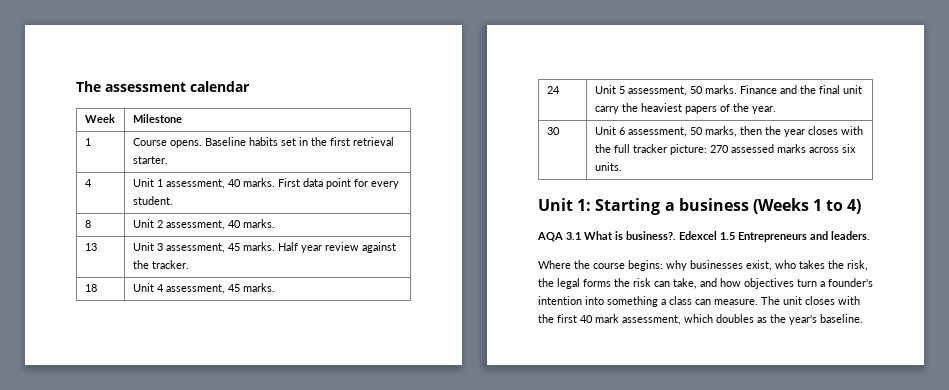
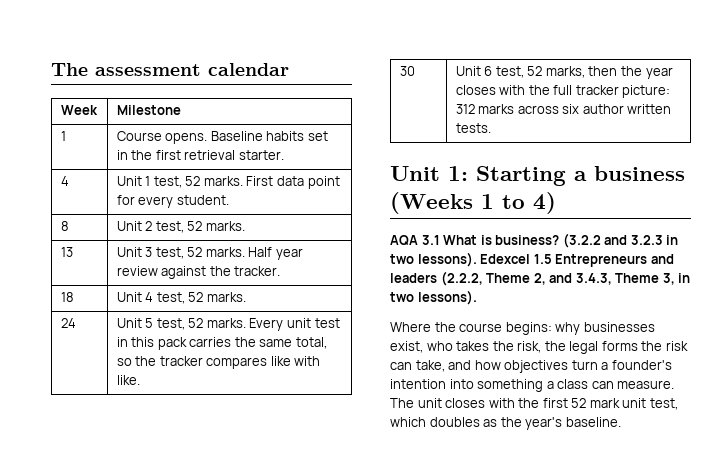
- 4 | Unit 1 assessment, 40 marks. First data point for every student.
+ 4 | Unit 1 test, 52 marks. First data point for every student.
- 8 | Unit 2 assessment, 40 marks.
+ 8 | Unit 2 test, 52 marks.
- 13 | Unit 3 assessment, 45 marks. Half year review against the tracker.
+ 13 | Unit 3 test, 52 marks. Half year review against the tracker.
- 18 | Unit 4 assessment, 45 marks.
+ 18 | Unit 4 test, 52 marks.
- 24 | Unit 5 assessment, 50 marks. Finance and the final unit carry the heaviest papers of the year.
+ 24 | Unit 5 test, 52 marks. Every unit test in this pack carries the same total, so the tracker compares like with like.
- 30 | Unit 6 assessment, 50 marks, then the year closes with the full tracker picture: 270 assessed marks across six units.
+ 30 | Unit 6 test, 52 marks, then the year closes with the full tracker picture: 312 marks across six author written tests.
- AQA 3.1 What is business?. Edexcel 1.5 Entrepreneurs and leaders.
+ AQA 3.1 What is business? (3.2.2 and 3.2.3 in two lessons). Edexcel 1.5 Entrepreneurs and leaders (2.2.2, Theme 2, and 3.4.3, Theme 3, in two lessons).
- The unit closes with the first 40 mark assessment, which doubles as the year's baseline.
+ The unit closes with the first 52 mark unit test, which doubles as the year's baseline.

